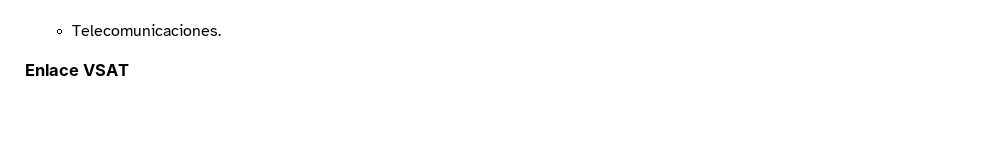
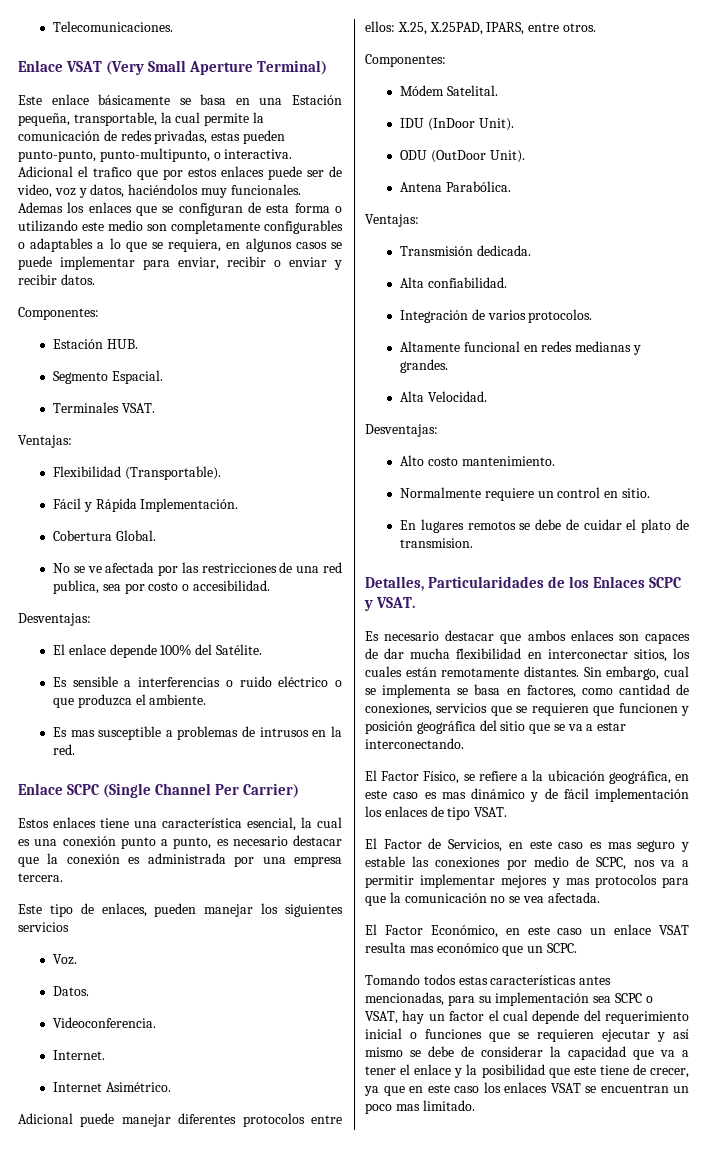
- Enlace VSAT
+ Enlace VSAT (Very Small Aperture Terminal)
+ Este enlace básicamente se basa en una Estación pequeña, transportable, la cual permite la comunicación de redes privadas, estas pueden punto-punto, punto-multipunto, o interactiva. Adicional el trafico que por estos enlaces puede ser de video, voz y datos, haciéndolos muy funcionales. Ademas los enlaces que se configuran de esta forma o utilizando este medio son completamente configurables o adaptables a lo que se requiera, en algunos casos se puede implementar para enviar, recibir o enviar y recibir datos.
+ Componentes:
+ Estación HUB.
+ Segmento Espacial.
+ Terminales VSAT.
+ Ventajas:
+ Flexibilidad (Transportable).
+ Fácil y Rápida Implementación.
+ Cobertura Global.
+ No se ve afectada por las restricciones de una red publica, sea por costo o accesibilidad.
+ Desventajas:
+ El enlace depende 100% del Satélite.
+ Es sensible a interferencias o ruido eléctrico o que produzca el ambiente.
+ Es mas susceptible a problemas de intrusos en la red.
+ Enlace SCPC (Single Channel Per Carrier)
+ Estos enlaces tiene una característica esencial, la cual es una conexión punto a punto, es necesario destacar que la conexión es administrada por una empresa tercera.
+ Este tipo de enlaces, pueden manejar los siguientes servicios
+ Voz.
+ Datos.
+ Videoconferencia.
+ Internet.
+ Internet Asimétrico.
+ Adicional puede manejar diferentes protocolos entre ellos: X.25, X.25PAD, IPARS, entre otros.
+ Componentes:
+ Módem Satelital.
+ IDU (InDoor Unit).
+ ODU (OutDoor Unit).
+ Antena Parabólica.
+ Ventajas:
+ Transmisión dedicada.
+ Alta confiabilidad.
+ Integración de varios protocolos.
+ Altamente funcional en redes medianas y grandes.
+ Alta Velocidad.
+ Desventajas:
+ Alto costo mantenimiento.
+ Normalmente requiere un control en sitio.
+ En lugares remotos se debe de cuidar el plato de transmision.
+ Detalles, Particularidades de los Enlaces SCPC y VSAT.
+ Es necesario destacar que ambos enlaces son capaces de dar mucha flexibilidad en interconectar sitios, los cuales están remotamente distantes. Sin embargo, cual se implementa se basa en factores, como cantidad de conexiones, servicios que se requieren que funcionen y posición geográfica del sitio que se va a estar interconectando.
+ El Factor Físico, se refiere a la ubicación geográfica, en este caso es mas dinámico y de fácil implementación los enlaces de tipo VSAT.
+ El Factor de Servicios, en este caso es mas seguro y estable las conexiones por medio de SCPC, nos va a permitir implementar mejores y mas protocolos para que la comunicación no se vea afectada.
+ El Factor Económico, en este caso un enlace VSAT resulta mas económico que un SCPC.
+ Tomando todos estas características antes mencionadas, para su implementación sea SCPC o VSAT, hay un factor el cual depende del requerimiento inicial o funciones que se requieren ejecutar y así mismo se debe de considerar la capacidad que va a tener el enlace y la posibilidad que este tiene de crecer, ya que en este caso los enlaces VSAT se encuentran un poco mas limitado.

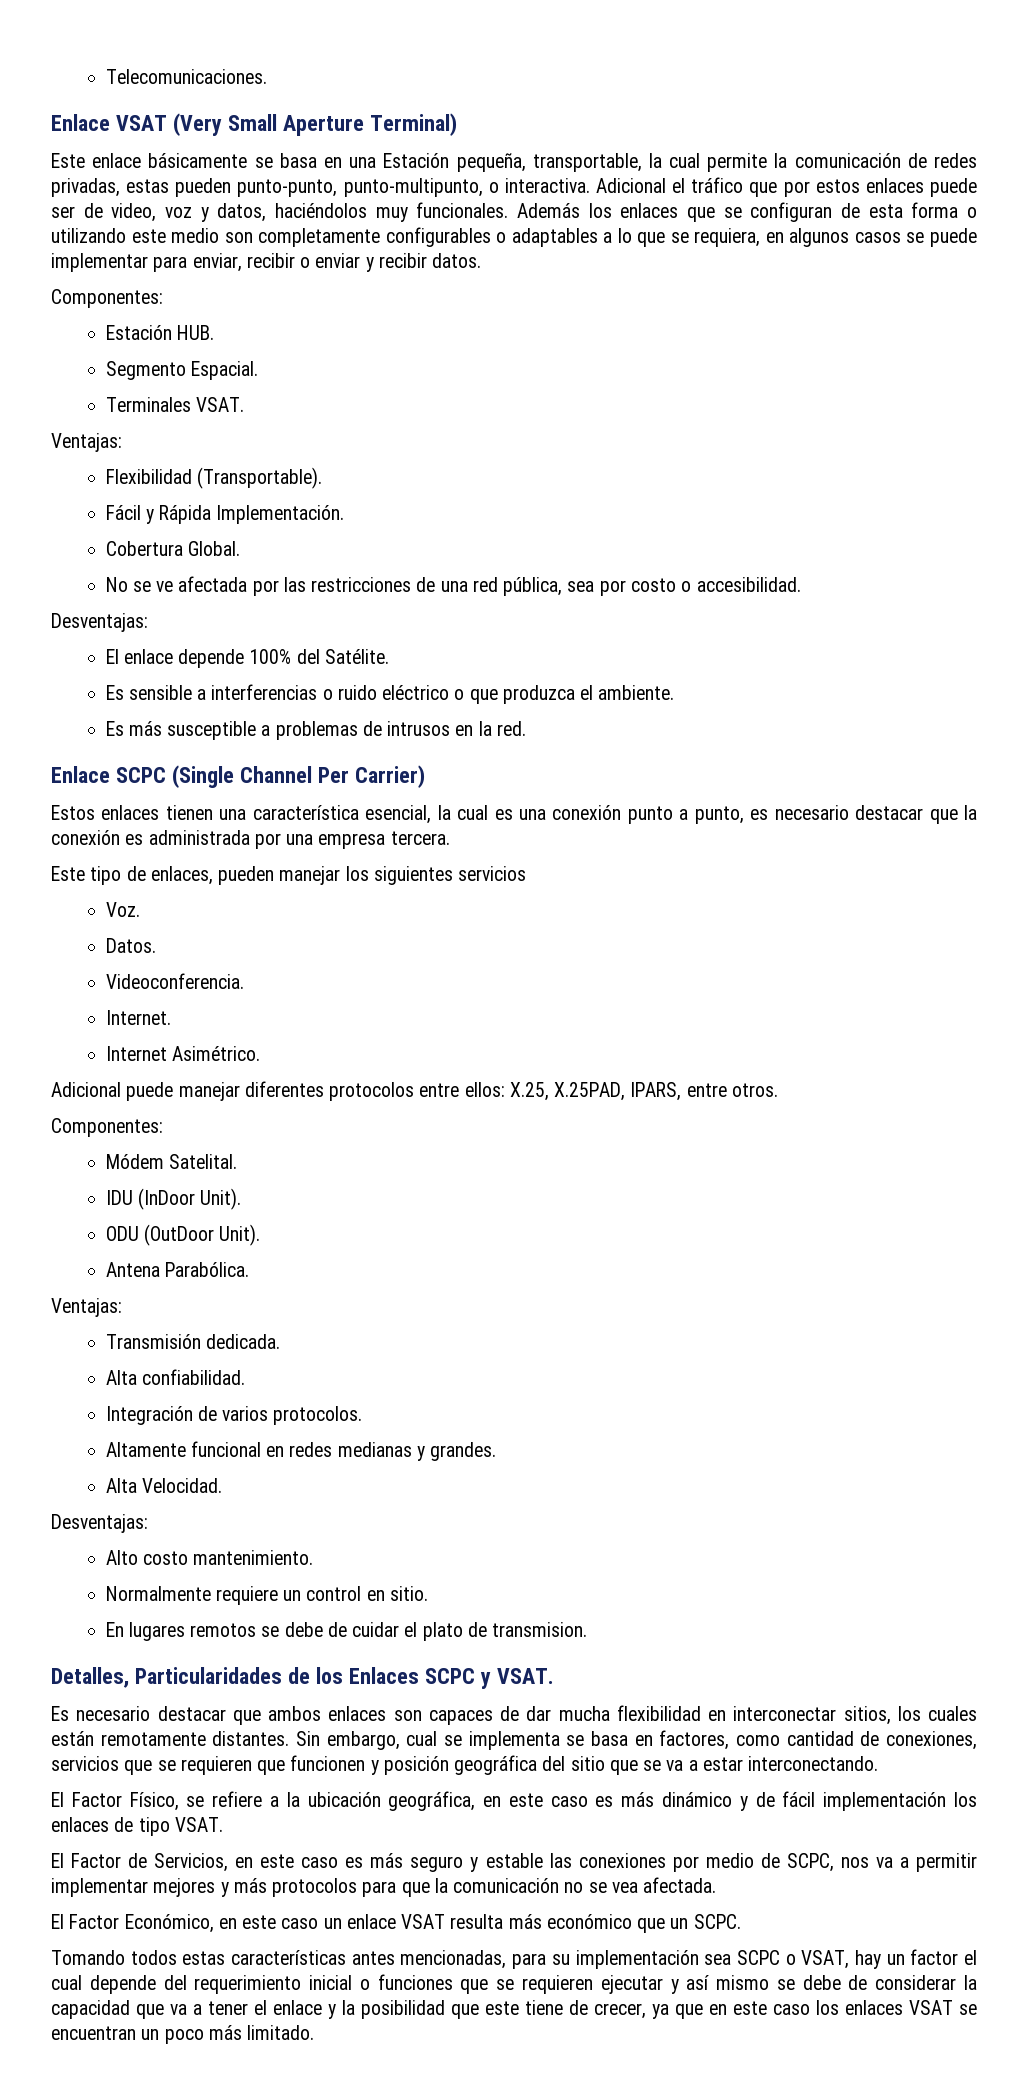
- Adicional el trafico que por estos enlaces puede ser de video, voz y datos, haciéndolos muy funcionales.
+ Adicional el tráfico que por estos enlaces puede ser de video, voz y datos, haciéndolos muy funcionales.
- Ademas los enlaces que se configuran de esta forma o utilizando este medio son completamente configurables o adaptables a lo que se requiera, en algunos casos se puede implementar para enviar, recibir o enviar y recibir datos.
+ Además los enlaces que se configuran de esta forma o utilizando este medio son completamente configurables o adaptables a lo que se requiera, en algunos casos se puede implementar para enviar, recibir o enviar y recibir datos.
- No se ve afectada por las restricciones de una red publica, sea por costo o accesibilidad.
+ No se ve afectada por las restricciones de una red pública, sea por costo o accesibilidad.
- Es mas susceptible a problemas de intrusos en la red.
+ Es más susceptible a problemas de intrusos en la red.
- Estos enlaces tiene una característica esencial, la cual es una conexión punto a punto, es necesario destacar que la conexión es administrada por una empresa tercera.
+ Estos enlaces tienen una característica esencial, la cual es una conexión punto a punto, es necesario destacar que la conexión es administrada por una empresa tercera.
- El Factor Físico, se refiere a la ubicación geográfica, en este caso es mas dinámico y de fácil implementación los enlaces de tipo VSAT.
+ El Factor Físico, se refiere a la ubicación geográfica, en este caso es más dinámico y de fácil implementación los enlaces de tipo VSAT.
- El Factor de Servicios, en este caso es mas seguro y estable las conexiones por medio de SCPC, nos va a permitir implementar mejores y mas protocolos para que la comunicación no se vea afectada.
+ El Factor de Servicios, en este caso es más seguro y estable las conexiones por medio de SCPC, nos va a permitir implementar mejores y más protocolos para que la comunicación no se vea afectada.
- El Factor Económico, en este caso un enlace VSAT resulta mas económico que un SCPC.
+ El Factor Económico, en este caso un enlace VSAT resulta más económico que un SCPC.
- Tomando todos estas características antes mencionadas, para su implementación sea SCPC o VSAT, hay un factor el cual depende del requerimiento inicial o funciones que se requieren ejecutar y así mismo se debe de considerar la capacidad que va a tener el enlace y la posibilidad que este tiene de crecer, ya que en este caso los enlaces VSAT se encuentran un poco mas limitado.
+ Tomando todos estas características antes mencionadas, para su implementación sea SCPC o VSAT, hay un factor el cual depende del requerimiento inicial o funciones que se requieren ejecutar y así mismo se debe de considerar la capacidad que va a tener el enlace y la posibilidad que este tiene de crecer, ya que en este caso los enlaces VSAT se encuentran un poco más limitado.

